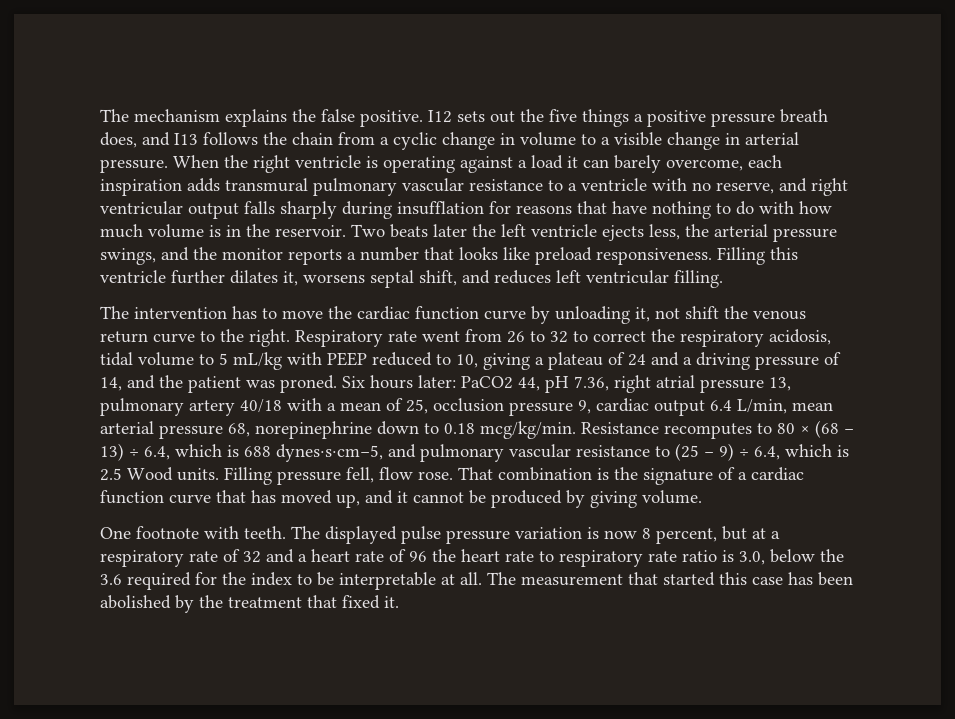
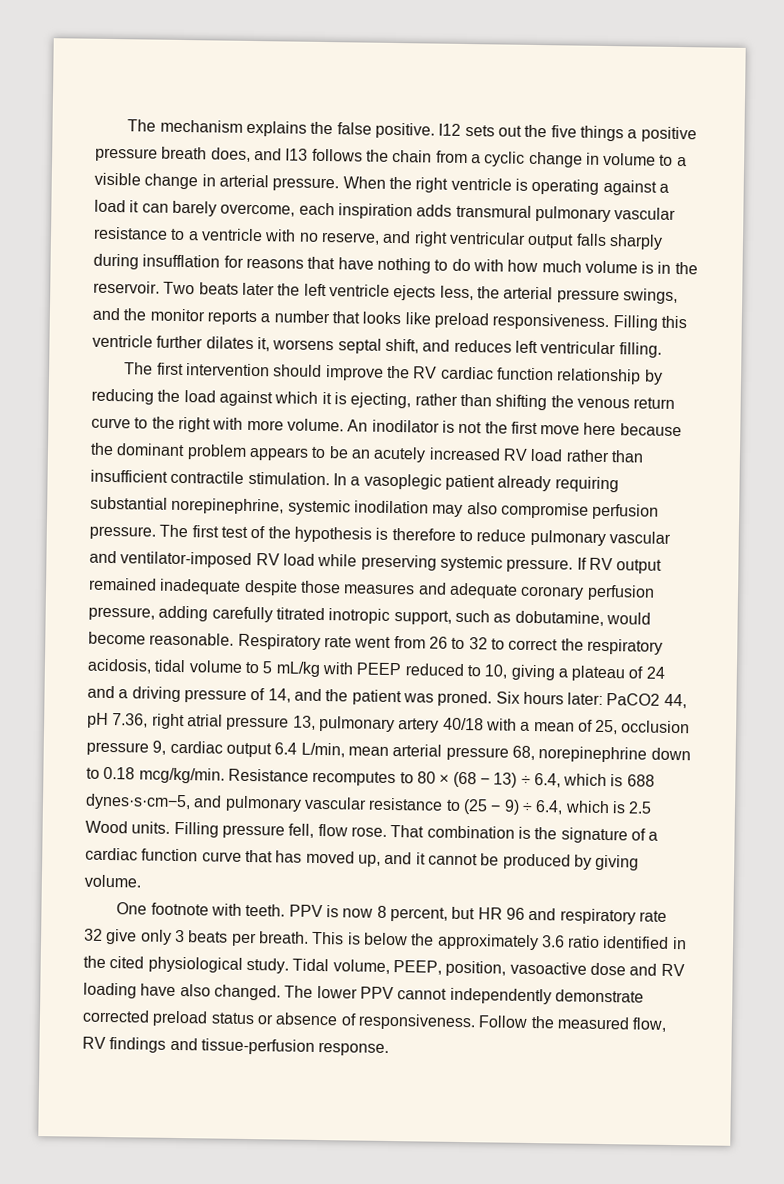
- The intervention has to move the cardiac function curve by unloading it, not shift the venous return curve to the right.
+ The first intervention should improve the RV cardiac function relationship by reducing the load against which it is ejecting, rather than shifting the venous return curve to the right with more volume. An inodilator is not the first move here because the dominant problem appears to be an acutely increased RV load rather than insufficient contractile stimulation. In a vasoplegic patient already requiring substantial norepinephrine, systemic inodilation may also compromise perfusion pressure. The first test of the hypothesis is therefore to reduce pulmonary vascular and ventilator-imposed RV load while preserving systemic pressure. If RV output remained inadequate despite those measures and adequate coronary perfusion pressure, adding carefully titrated inotropic support, such as dobutamine, would become reasonable.
- The displayed pulse pressure variation is now 8 percent, but at a respiratory rate of 32 and a heart rate of 96 the heart rate to respiratory rate ratio is 3.0, below the 3.6 required for the index to be interpretable at all. The measurement that started this case has been abolished by the treatment that fixed it.
+ PPV is now 8 percent, but HR 96 and respiratory rate 32 give only 3 beats per breath. This is below the approximately 3.6 ratio identified in the cited physiological study. Tidal volume, PEEP, position, vasoactive dose and RV loading have also changed. The lower PPV cannot independently demonstrate corrected preload status or absence of responsiveness. Follow the measured flow, RV findings and tissue-perfusion response.

